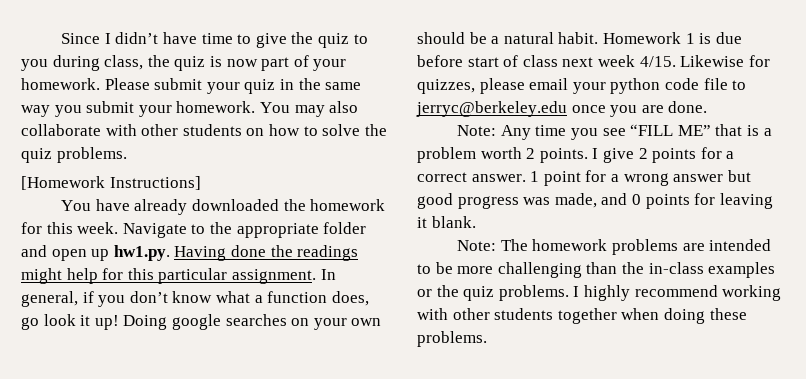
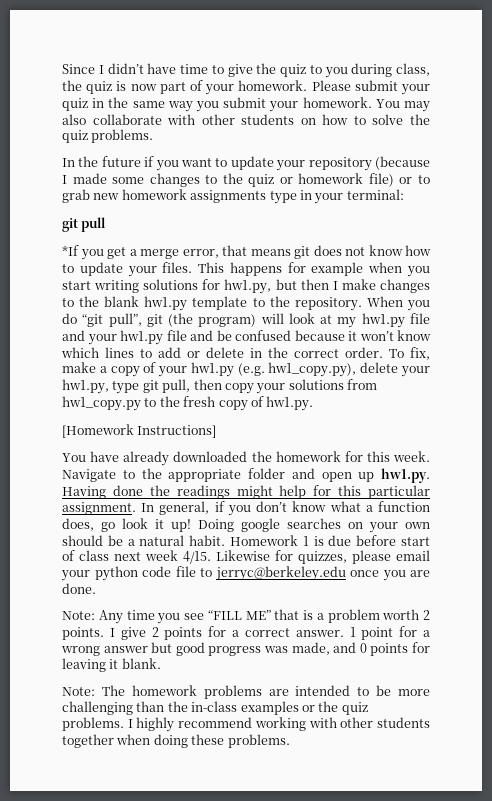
+ In the future if you want to update your repository (because I made some changes to the quiz or homework file) or to grab new homework assignments type in your terminal:
+ git pull
+ *If you get a merge error, that means git does not know how to update your files. This happens for example when you start writing solutions for hw1.py, but then I make changes to the blank hw1.py template to the repository. When you do “git pull”, git (the program) will look at my hw1.py file and your hw1.py file and be confused because it won’t know which lines to add or delete in the correct order. To fix, make a copy of your hw1.py (e.g. hw1_copy.py), delete your hw1.py, type git pull, then copy your solutions from hw1_copy.py to the fresh copy of hw1.py.

